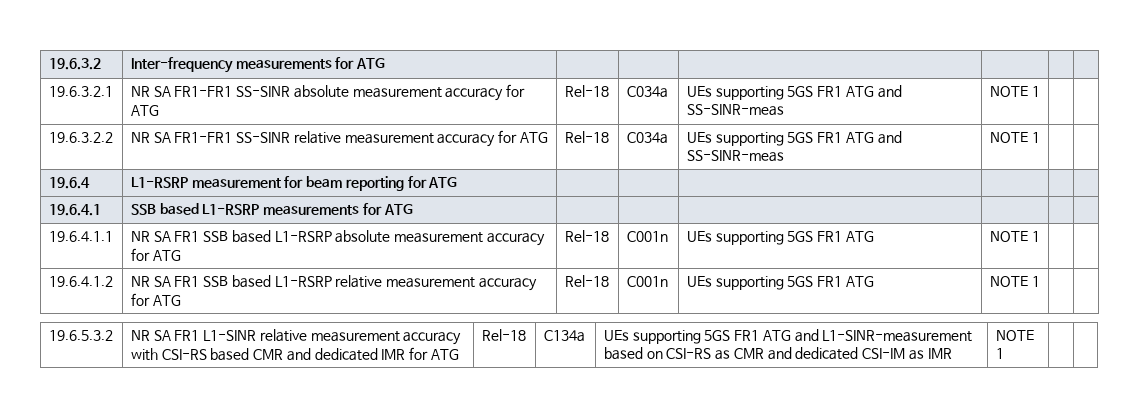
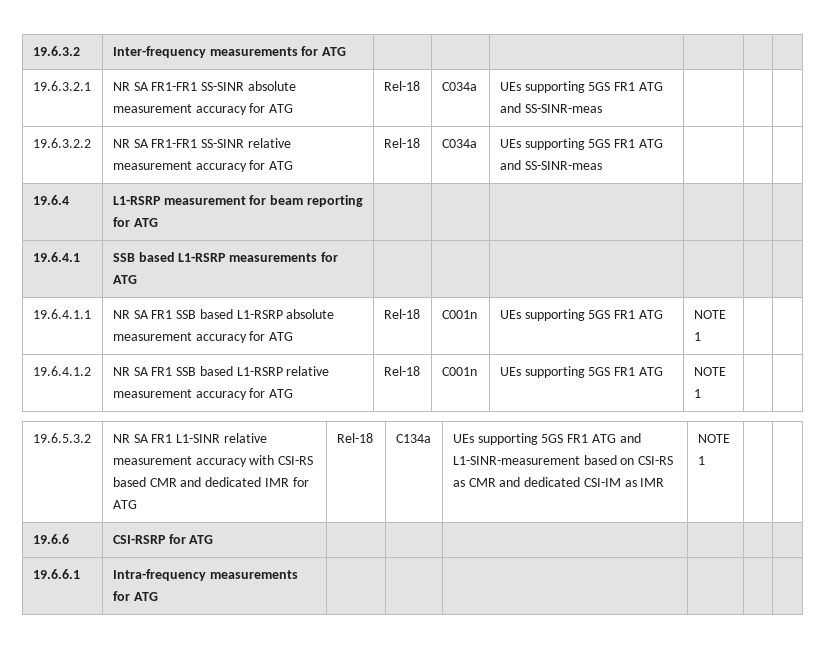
- 19.6.3.2.1 | NR SA FR1-FR1 SS-SINR absolute measurement accuracy for ATG | Rel-18 | C034a | UEs supporting 5GS FR1 ATG and SS-SINR-meas | NOTE 1 | |
+ 19.6.3.2.1 | NR SA FR1-FR1 SS-SINR absolute measurement accuracy for ATG | Rel-18 | C034a | UEs supporting 5GS FR1 ATG and SS-SINR-meas | | |
- 19.6.3.2.2 | NR SA FR1-FR1 SS-SINR relative measurement accuracy for ATG | Rel-18 | C034a | UEs supporting 5GS FR1 ATG and SS-SINR-meas | NOTE 1 | |
+ 19.6.3.2.2 | NR SA FR1-FR1 SS-SINR relative measurement accuracy for ATG | Rel-18 | C034a | UEs supporting 5GS FR1 ATG and SS-SINR-meas | | |
+ 19.6.6 | CSI-RSRP for ATG | | | | | |
+ 19.6.6.1 | Intra-frequency measurements for ATG | | | | | |

